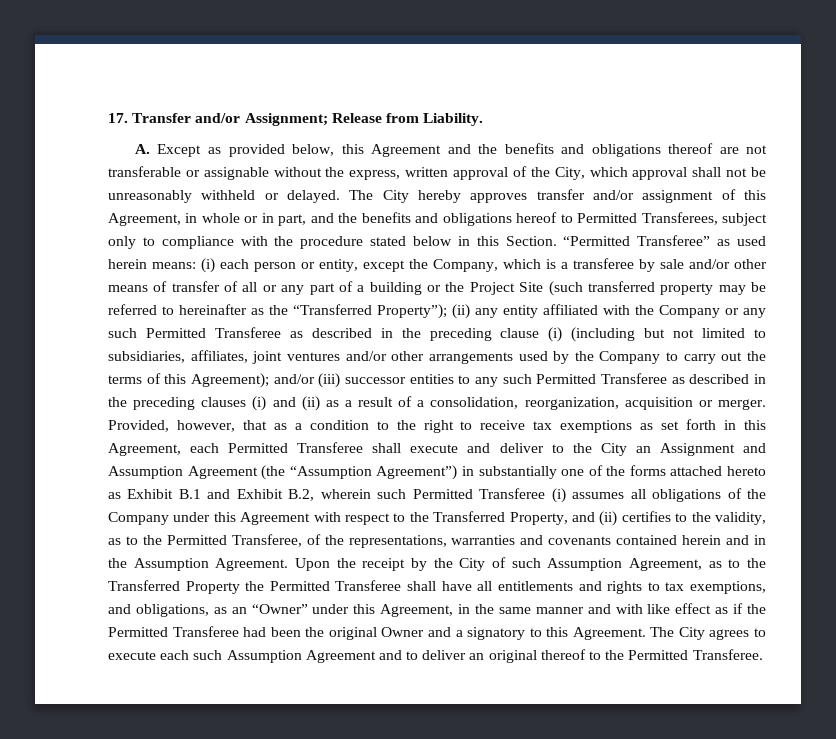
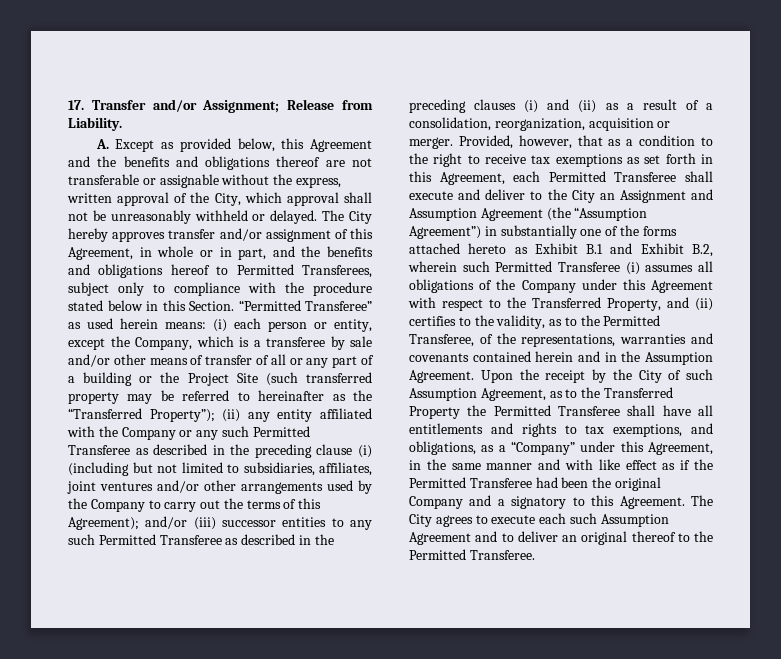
- Upon the receipt by the City of such Assumption Agreement, as to the Transferred Property the Permitted Transferee shall have all entitlements and rights to tax exemptions, and obligations, as an “Owner” under this Agreement, in the same manner and with like effect as if the Permitted Transferee had been the original Owner and a signatory to this Agreement.
+ Upon the receipt by the City of such Assumption Agreement, as to the Transferred Property the Permitted Transferee shall have all entitlements and rights to tax exemptions, and obligations, as a “Company” under this Agreement, in the same manner and with like effect as if the Permitted Transferee had been the original Company and a signatory to this Agreement.

